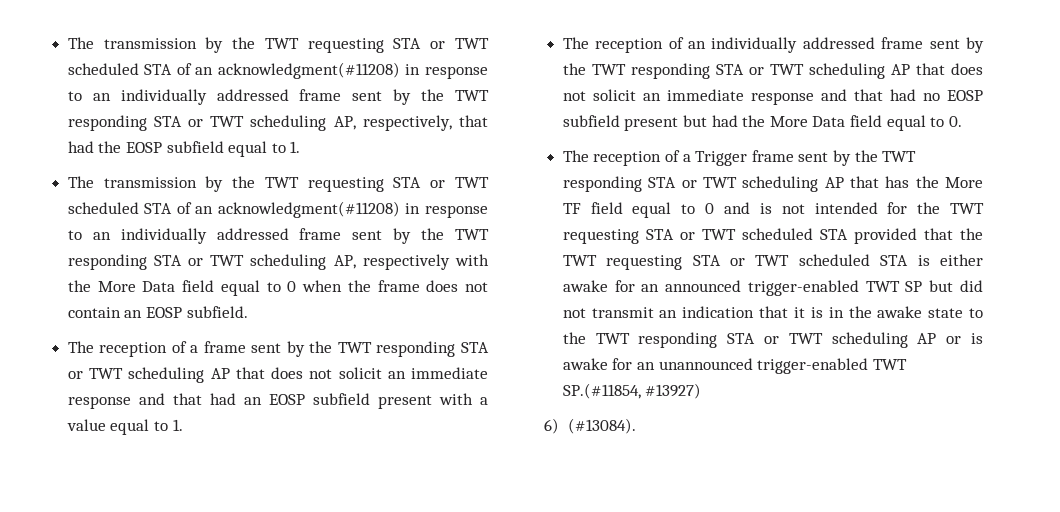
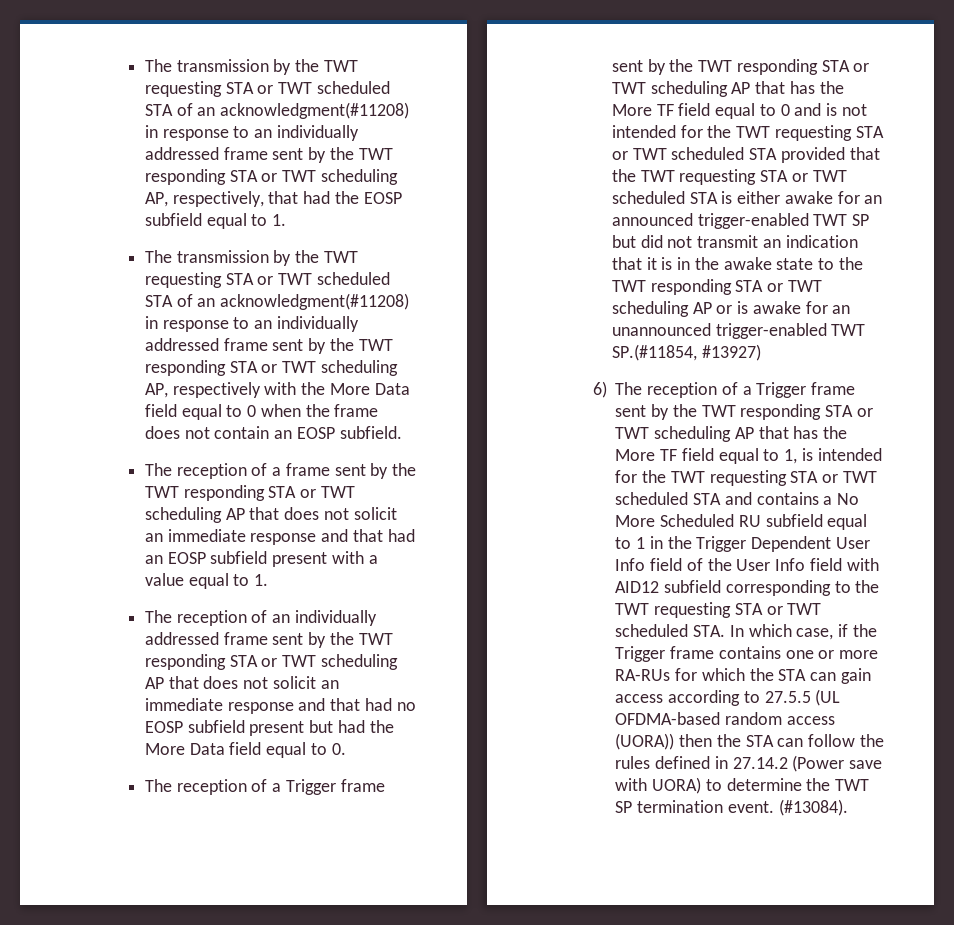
- 6) (#13084).
+ 6) The reception of a Trigger frame sent by the TWT responding STA or TWT scheduling AP that has the More TF field equal to 1, is intended for the TWT requesting STA or TWT scheduled STA and contains a No More Scheduled RU subfield equal to 1 in the Trigger Dependent User Info field of the User Info field with AID12 subfield corresponding to the TWT requesting STA or TWT scheduled STA. In which case, if the Trigger frame contains one or more RA-RUs for which the STA can gain access according to 27.5.5 (UL OFDMA-based random access (UORA)) then the STA can follow the rules defined in 27.14.2 (Power save with UORA) to determine the TWT SP termination event. (#13084).

